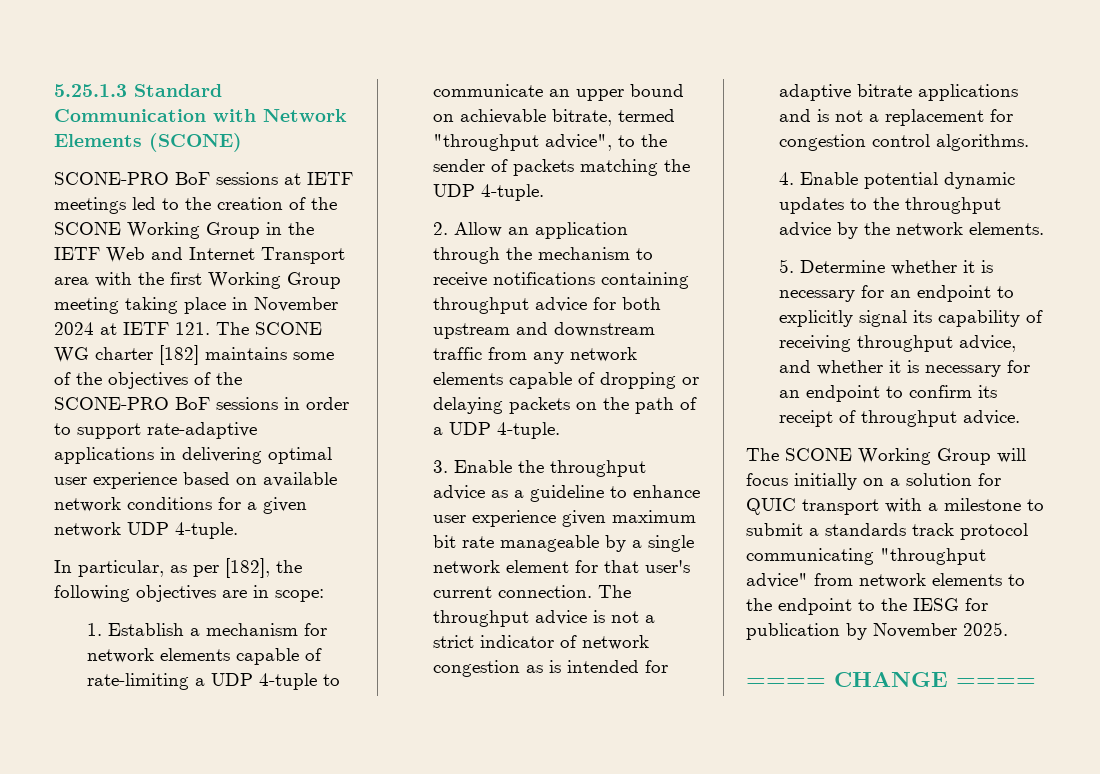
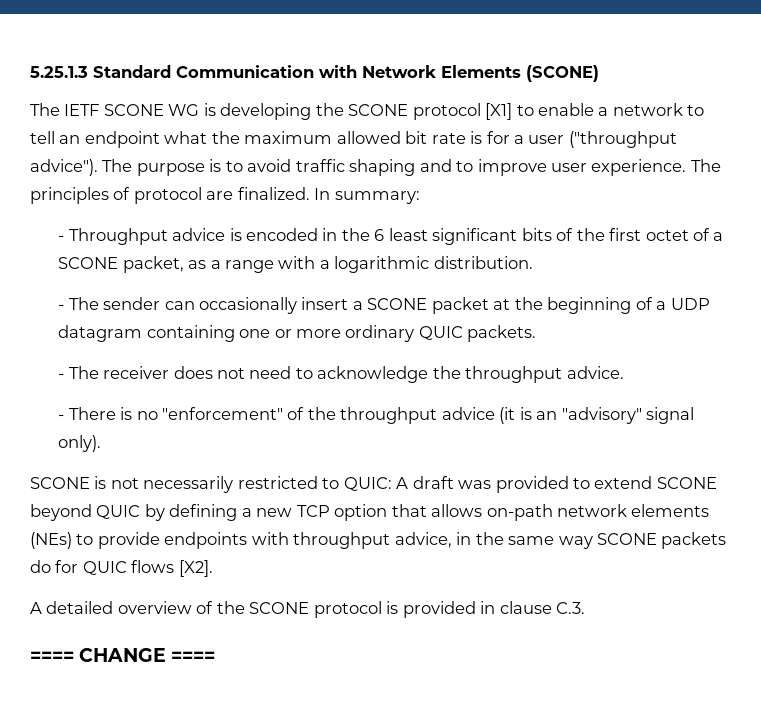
- SCONE-PRO BoF sessions at IETF meetings led to the creation of the SCONE Working Group in the IETF Web and Internet Transport area with the first Working Group meeting taking place in November 2024 at IETF 121. The SCONE WG charter [182] maintains some of the objectives of the SCONE-PRO BoF sessions in order to support rate-adaptive applications in delivering optimal user experience based on available network conditions for a given network UDP 4-tuple.
- In particular, as per [182], the following objectives are in scope:
- 1. Establish a mechanism for network elements capable of rate-limiting a UDP 4-tuple to communicate an upper bound on achievable bitrate, termed "throughput advice", to the sender of packets matching the UDP 4-tuple.
- 2. Allow an application through the mechanism to receive notifications containing throughput advice for both upstream and downstream traffic from any network elements capable of dropping or delaying packets on the path of a UDP 4-tuple.
- 3. Enable the throughput advice as a guideline to enhance user experience given maximum bit rate manageable by a single network element for that user's current connection. The throughput advice is not a strict indicator of network congestion as is intended for adaptive bitrate applications and is not a replacement for congestion control algorithms.
- 4. Enable potential dynamic updates to the throughput advice by the network elements.
- 5. Determine whether it is necessary for an endpoint to explicitly signal its capability of receiving throughput advice, and whether it is necessary for an endpoint to confirm its receipt of throughput advice.
- The SCONE Working Group will focus initially on a solution for QUIC transport with a milestone to submit a standards track protocol communicating "throughput advice" from network elements to the endpoint to the IESG for publication by November 2025.
+ The IETF SCONE WG is developing the SCONE protocol [X1] to enable a network to tell an endpoint what the maximum allowed bit rate is for a user ("throughput advice"). The purpose is to avoid traffic shaping and to improve user experience. The principles of protocol are finalized. In summary:
+ - Throughput advice is encoded in the 6 least significant bits of the first octet of a SCONE packet, as a range with a logarithmic distribution.
+ - The sender can occasionally insert a SCONE packet at the beginning of a UDP datagram containing one or more ordinary QUIC packets.
+ - The receiver does not need to acknowledge the throughput advice.
+ - There is no "enforcement" of the throughput advice (it is an "advisory" signal only).
+ SCONE is not necessarily restricted to QUIC: A draft was provided to extend SCONE beyond QUIC by defining a new TCP option that allows on-path network elements (NEs) to provide endpoints with throughput advice, in the same way SCONE packets do for QUIC flows [X2].
+ A detailed overview of the SCONE protocol is provided in clause C.3.

